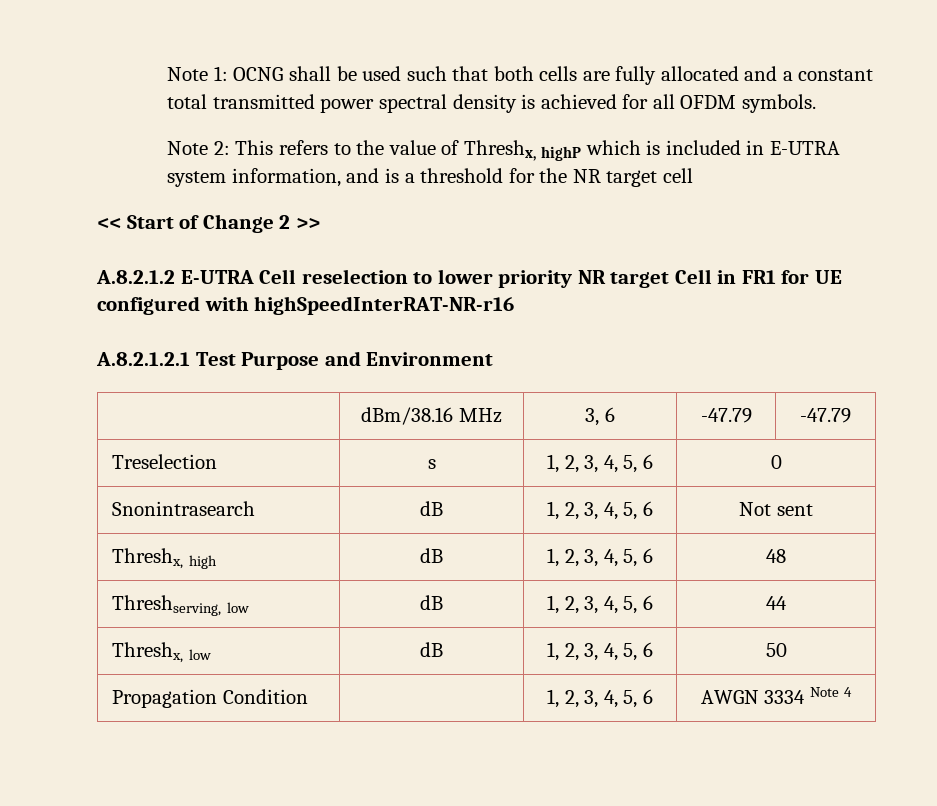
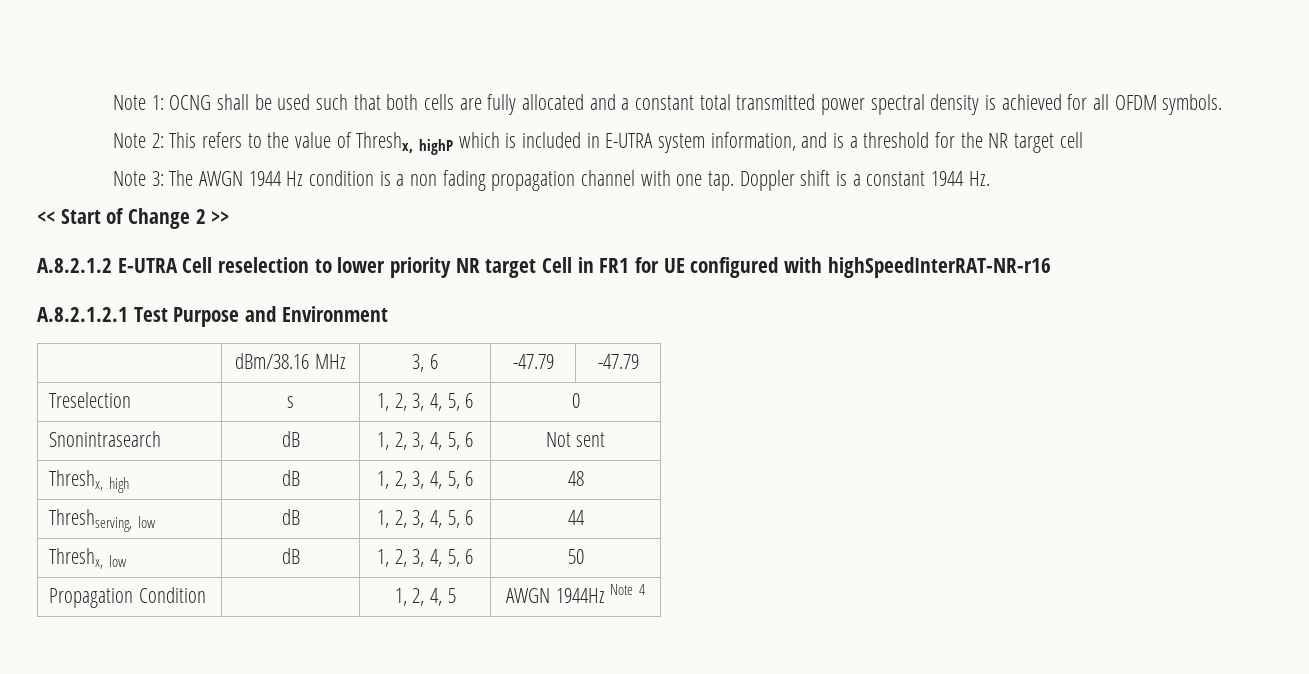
+ Note 3: The AWGN 1944 Hz condition is a non fading propagation channel with one tap. Doppler shift is a constant 1944 Hz.
- Propagation Condition | | 1, 2, 3, 4, 5, 6 | AWGN 3334 Note 4
+ Propagation Condition | | 1, 2, 4, 5 | AWGN 1944Hz Note 4

